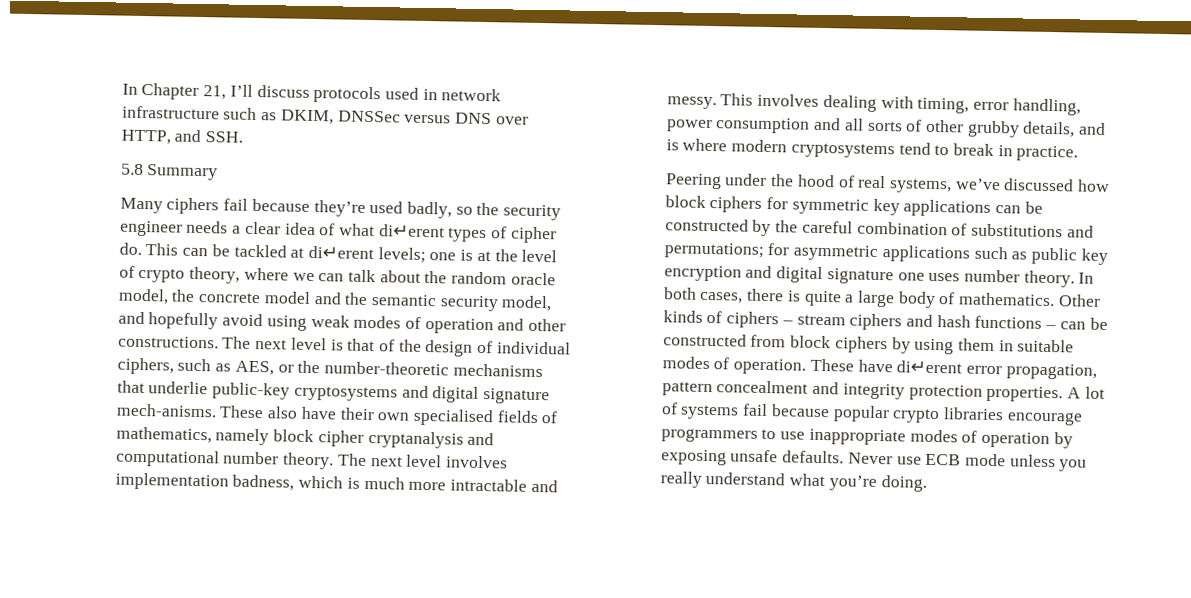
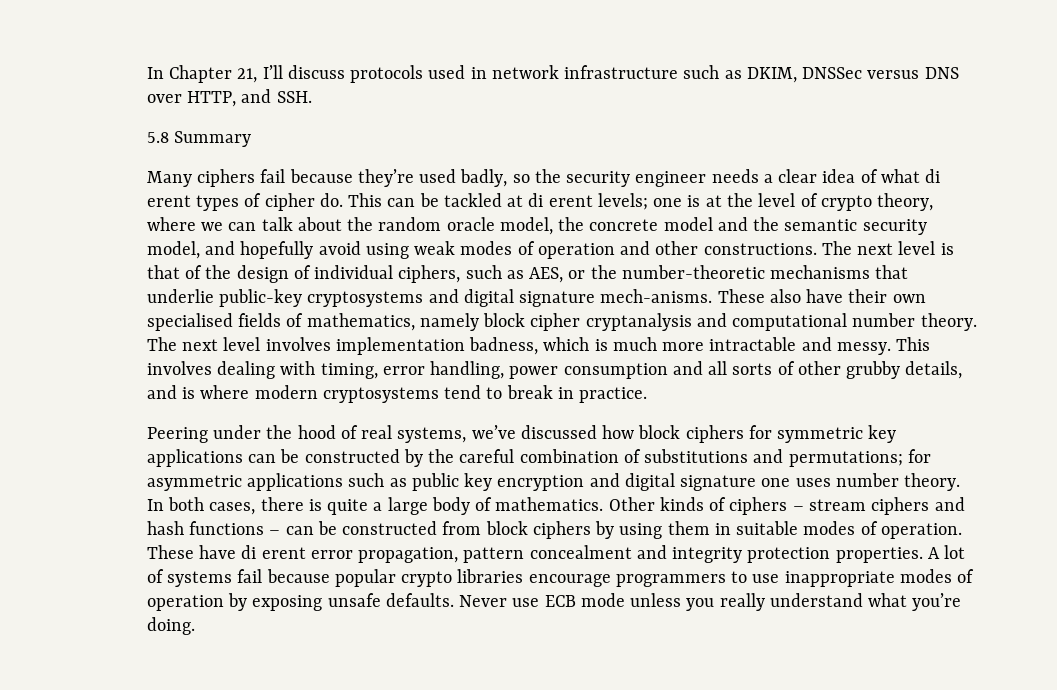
- Many ciphers fail because they’re used badly, so the security engineer needs a clear idea of what di↵erent types of cipher do.
+ Many ciphers fail because they’re used badly, so the security engineer needs a clear idea of what di erent types of cipher do.
- This can be tackled at di↵erent levels; one is at the level of crypto theory, where we can talk about the random oracle model, the concrete model and the semantic security model, and hopefully avoid using weak modes of operation and other constructions.
+ This can be tackled at di erent levels; one is at the level of crypto theory, where we can talk about the random oracle model, the concrete model and the semantic security model, and hopefully avoid using weak modes of operation and other constructions.
- These have di↵erent error propagation, pattern concealment and integrity protection properties.
+ These have di erent error propagation, pattern concealment and integrity protection properties.

